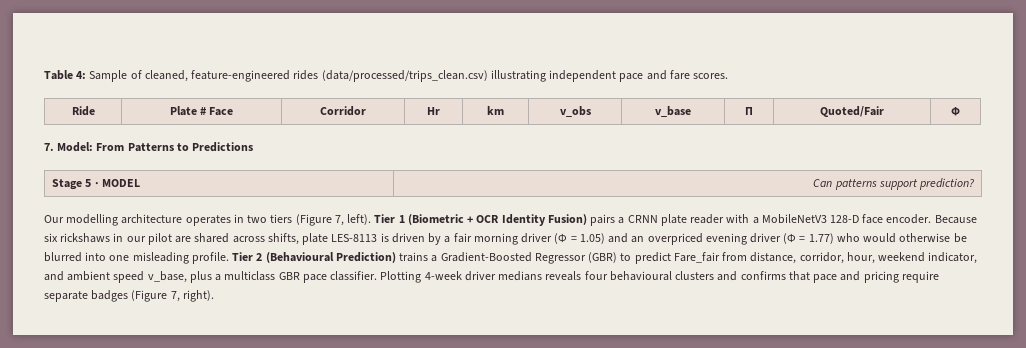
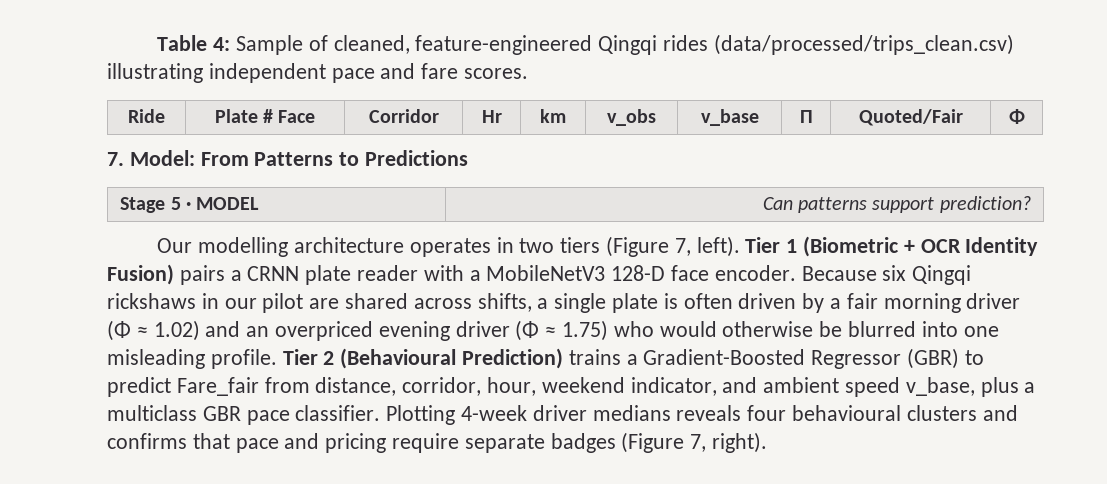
- Table 4: Sample of cleaned, feature-engineered rides (data/processed/trips_clean.csv) illustrating independent pace and fare scores.
+ Table 4: Sample of cleaned, feature-engineered Qingqi rides (data/processed/trips_clean.csv) illustrating independent pace and fare scores.
- Because six rickshaws in our pilot are shared across shifts, plate LES-8113 is driven by a fair morning driver (Φ = 1.05) and an overpriced evening driver (Φ = 1.77) who would otherwise be blurred into one misleading profile.
+ Because six Qingqi rickshaws in our pilot are shared across shifts, a single plate is often driven by a fair morning driver (Φ ≈ 1.02) and an overpriced evening driver (Φ ≈ 1.75) who would otherwise be blurred into one misleading profile.

